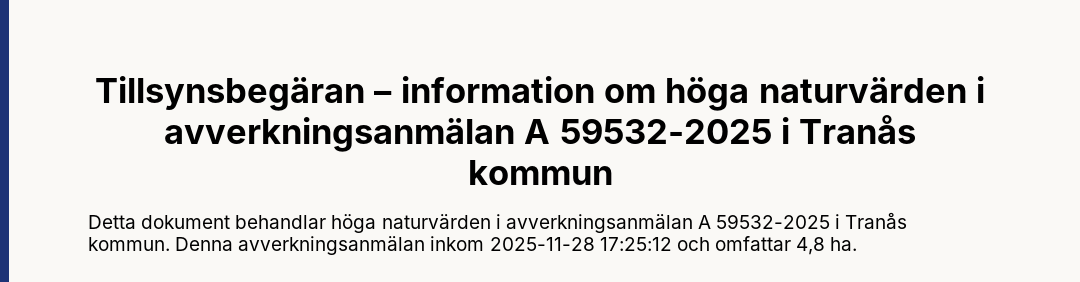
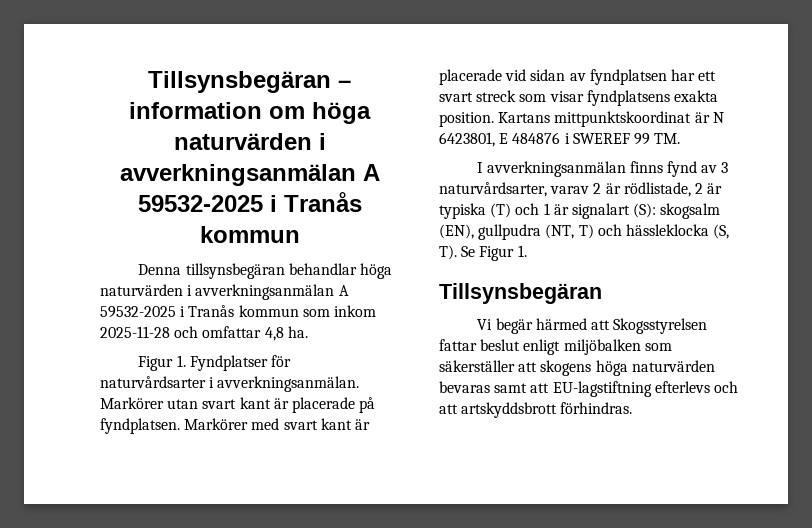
- Detta dokument behandlar höga naturvärden i avverkningsanmälan A 59532-2025 i Tranås kommun. Denna avverkningsanmälan inkom 2025-11-28 17:25:12 och omfattar 4,8 ha.
+ Denna tillsynsbegäran behandlar höga naturvärden i avverkningsanmälan A 59532-2025 i Tranås kommun som inkom 2025-11-28 och omfattar 4,8 ha.
+ Figur 1. Fyndplatser för naturvårdsarter i avverkningsanmälan. Markörer utan svart kant är placerade på fyndplatsen. Markörer med svart kant är placerade vid sidan av fyndplatsen har ett svart streck som visar fyndplatsens exakta position. Kartans mittpunktskoordinat är N 6423801, E 484876 i SWEREF 99 TM.
+ I avverkningsanmälan finns fynd av 3 naturvårdsarter, varav 2 är rödlistade, 2 är typiska (T) och 1 är signalart (S): skogsalm (EN), gullpudra (NT, T) och hässleklocka (S, T). Se Figur 1.
+ Tillsynsbegäran
+ Vi begär härmed att Skogsstyrelsen fattar beslut enligt miljöbalken som säkerställer att skogens höga naturvärden bevaras samt att EU-lagstiftning efterlevs och att artskyddsbrott förhindras.

